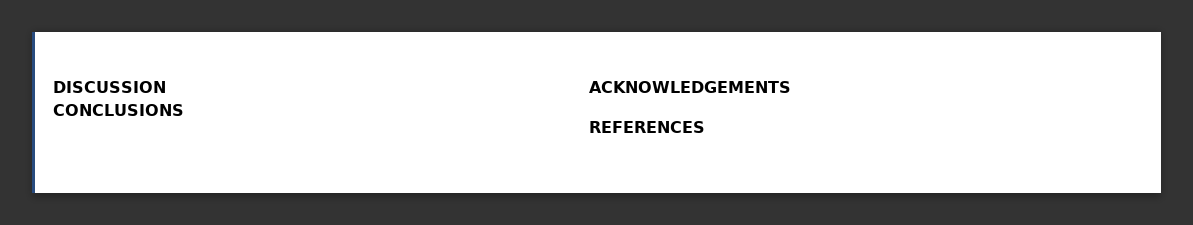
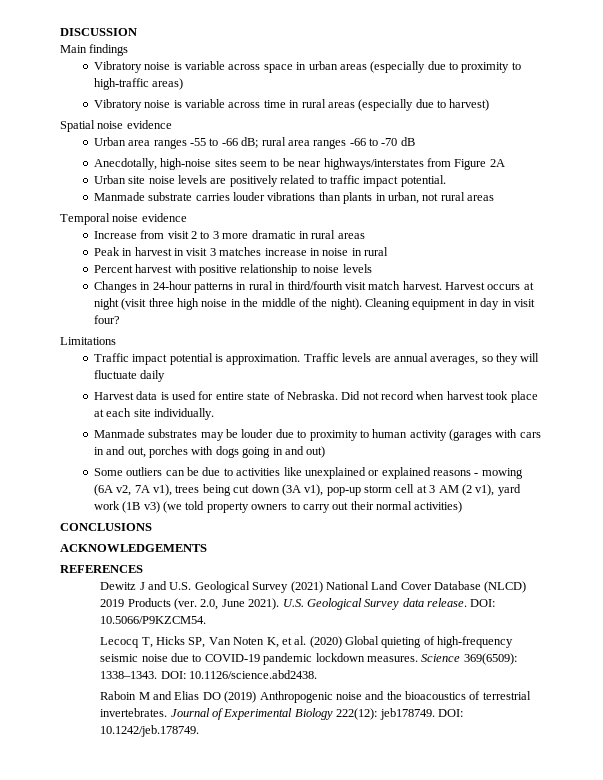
+ Main findings
+ Vibratory noise is variable across space in urban areas (especially due to proximity to high-traffic areas)
+ Vibratory noise is variable across time in rural areas (especially due to harvest)
+ Spatial noise evidence
+ Urban area ranges -55 to -66 dB; rural area ranges -66 to -70 dB
+ Anecdotally, high-noise sites seem to be near highways/interstates from Figure 2A
+ Urban site noise levels are positively related to traffic impact potential.
+ Manmade substrate carries louder vibrations than plants in urban, not rural areas
+ Temporal noise evidence
+ Increase from visit 2 to 3 more dramatic in rural areas
+ Peak in harvest in visit 3 matches increase in noise in rural
+ Percent harvest with positive relationship to noise levels
+ Changes in 24-hour patterns in rural in third/fourth visit match harvest. Harvest occurs at night (visit three high noise in the middle of the night). Cleaning equipment in day in visit four?
+ Limitations
+ Traffic impact potential is approximation. Traffic levels are annual averages, so they will fluctuate daily
+ Harvest data is used for entire state of Nebraska. Did not record when harvest took place at each site individually.
+ Manmade substrates may be louder due to proximity to human activity (garages with cars in and out, porches with dogs going in and out)
+ Some outliers can be due to activities like unexplained or explained reasons - mowing (6A v2, 7A v1), trees being cut down (3A v1), pop-up storm cell at 3 AM (2 v1), yard work (1B v3) (we told property owners to carry out their normal activities)
  CONCLUSIONS
  ACKNOWLEDGEMENTS
  REFERENCES
+ Dewitz J and U.S. Geological Survey (2021) National Land Cover Database (NLCD) 2019 Products (ver. 2.0, June 2021). U.S. Geological Survey data release. DOI: 10.5066/P9KZCM54.
+ Lecocq T, Hicks SP, Van Noten K, et al. (2020) Global quieting of high-frequency seismic noise due to COVID-19 pandemic lockdown measures. Science 369(6509): 1338–1343. DOI: 10.1126/science.abd2438.
+ Raboin M and Elias DO (2019) Anthropogenic noise and the bioacoustics of terrestrial invertebrates. Journal of Experimental Biology 222(12): jeb178749. DOI: 10.1242/jeb.178749.

